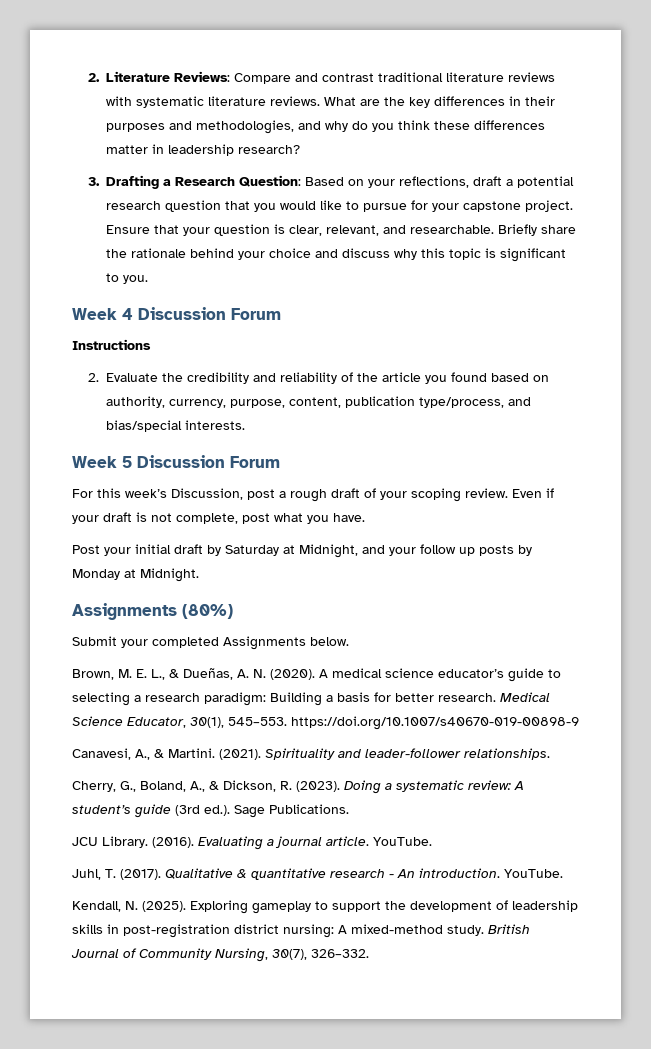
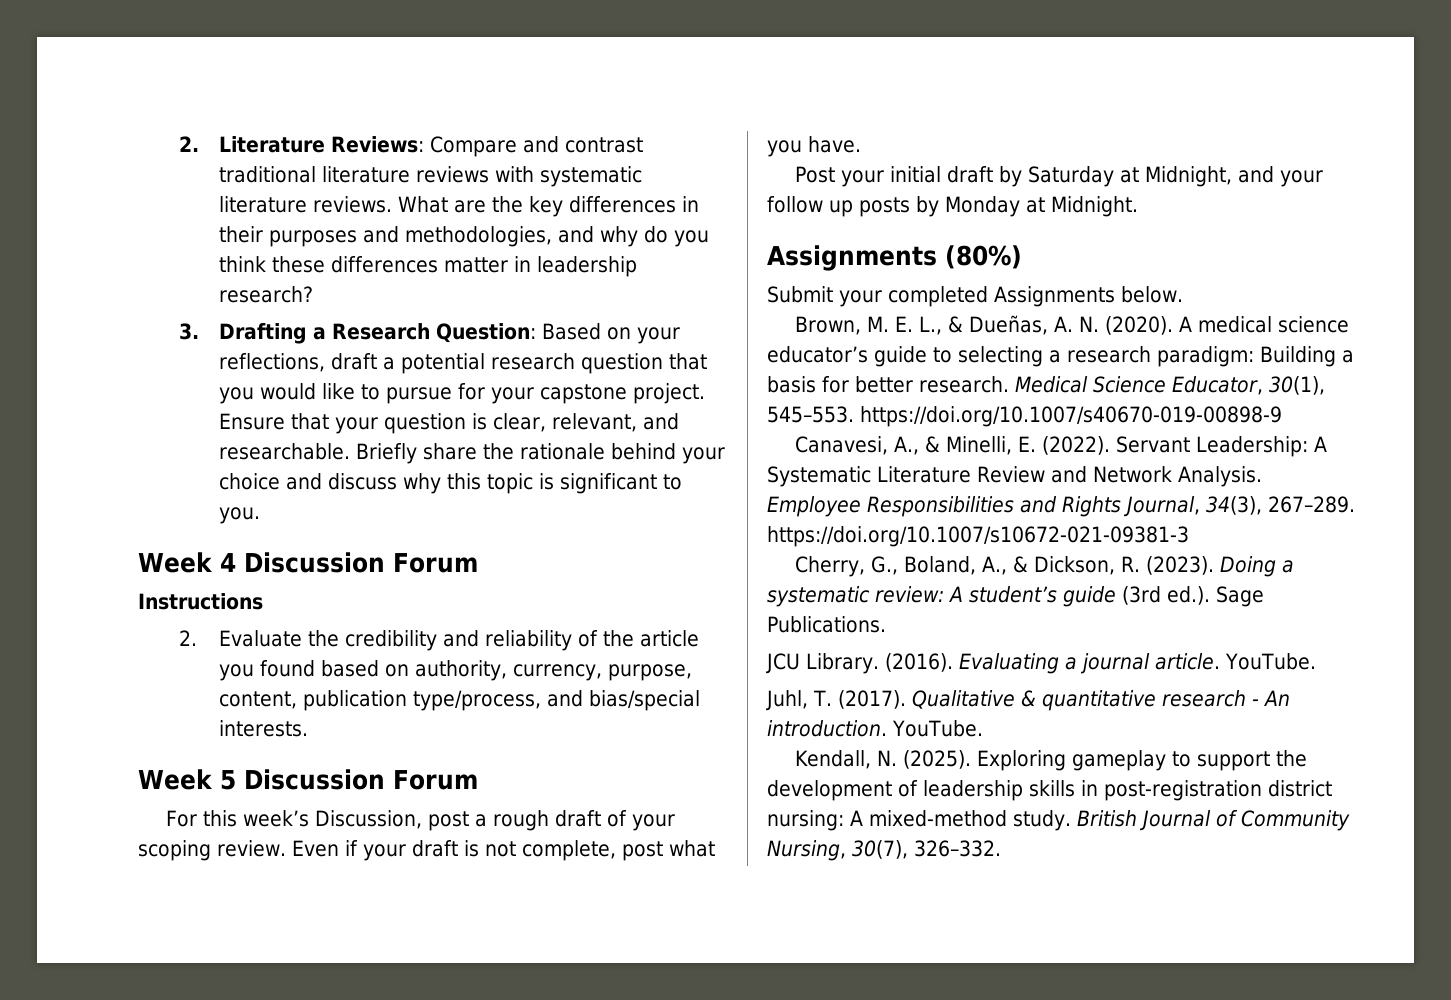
- Canavesi, A., & Martini. (2021). Spirituality and leader-follower relationships.
+ Canavesi, A., & Minelli, E. (2022). Servant Leadership: A Systematic Literature Review and Network Analysis. Employee Responsibilities and Rights Journal, 34(3), 267–289. https://doi.org/10.1007/s10672-021-09381-3

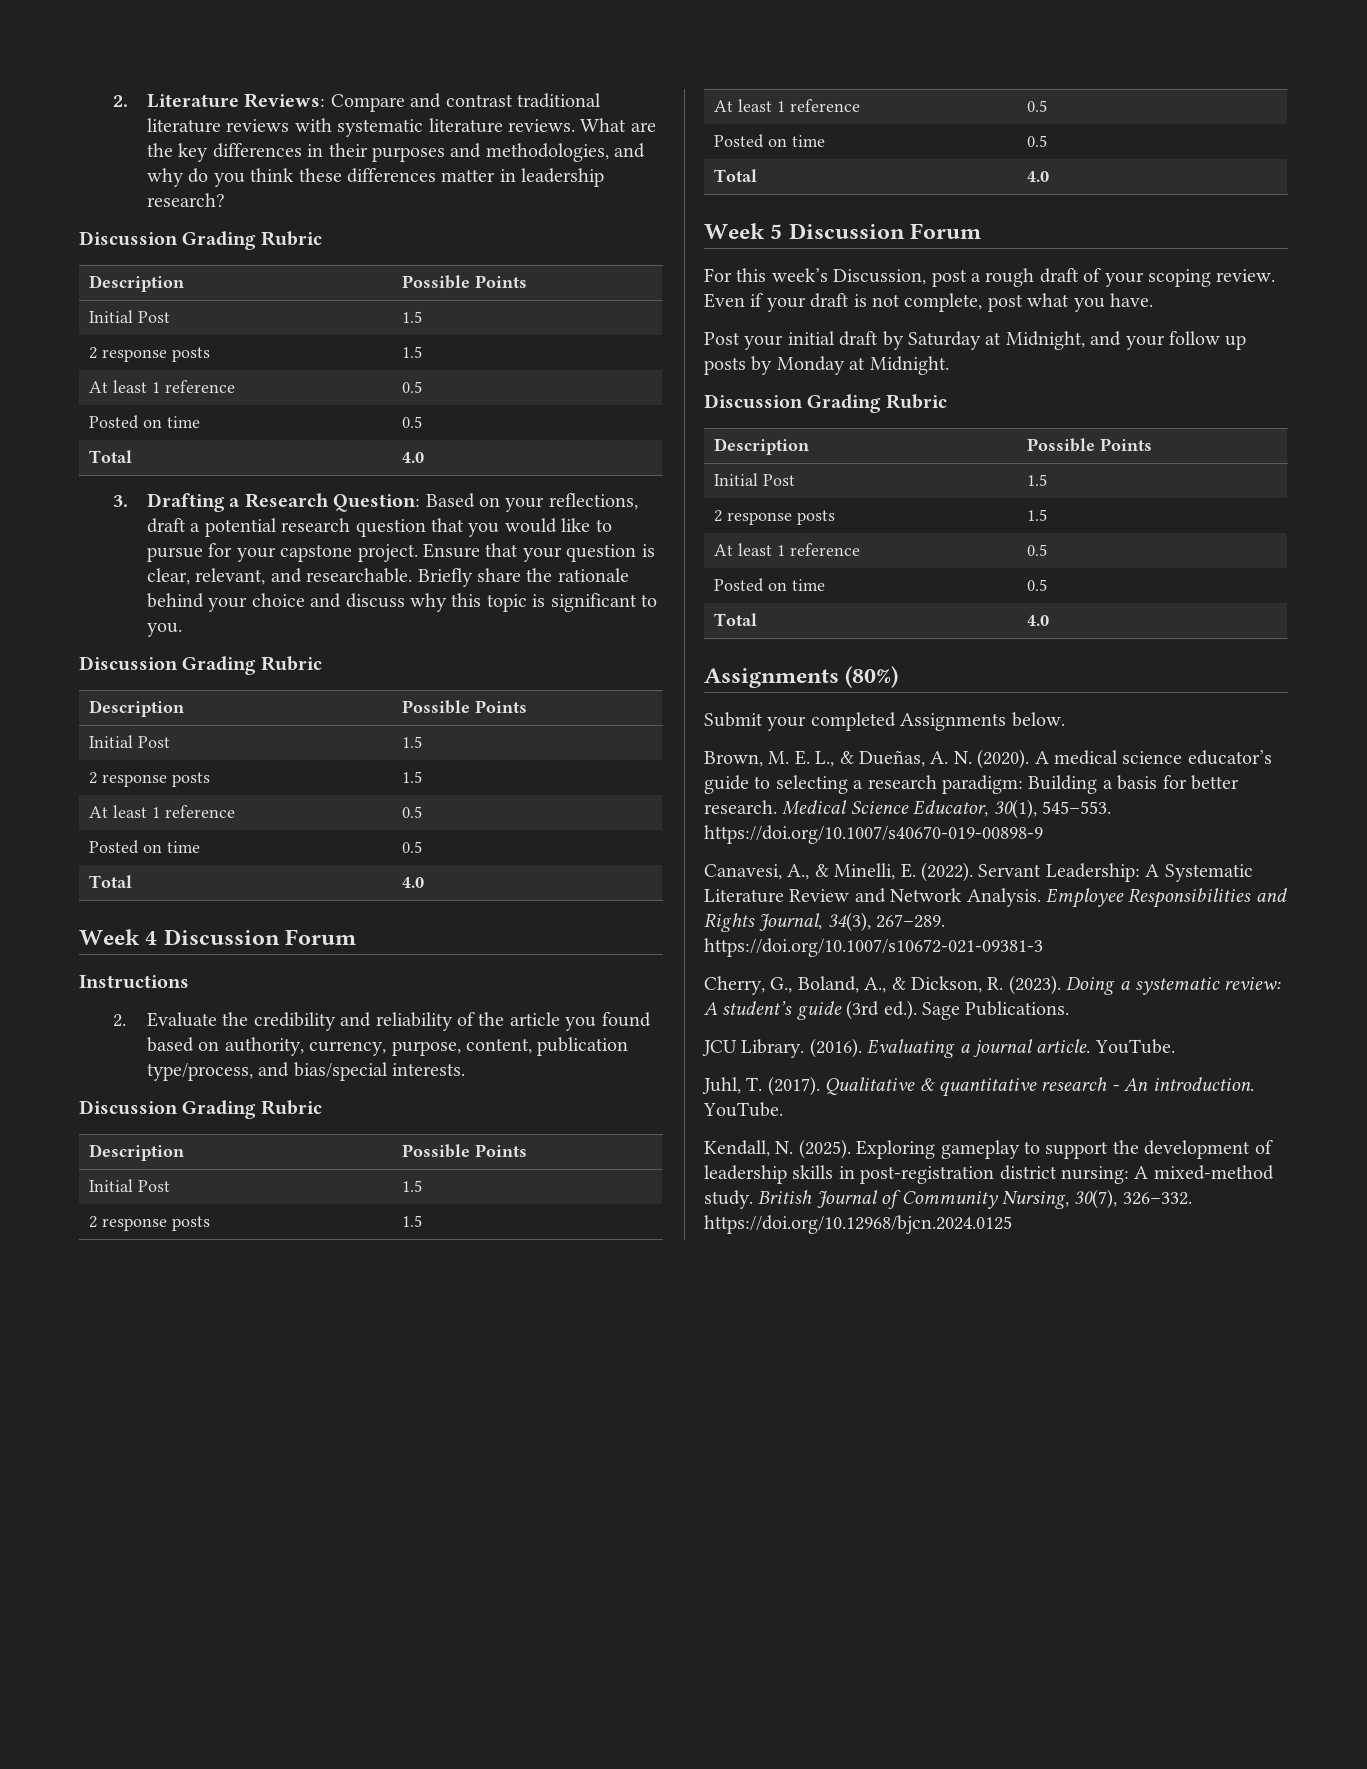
  What are the key differences in their purposes and methodologies, and why do you think these differences matter in leadership research?
+ Discussion Grading Rubric
+ Description | Possible Points
+ Initial Post | 1.5
+ 2 response posts | 1.5
+ At least 1 reference | 0.5
+ Posted on time | 0.5
+ Total | 4.0
  Briefly share the rationale behind your choice and discuss why this topic is significant to you.
+ Discussion Grading Rubric
+ Description | Possible Points
+ Initial Post | 1.5
+ 2 response posts | 1.5
+ At least 1 reference | 0.5
+ Posted on time | 0.5
+ Total | 4.0
  2. Evaluate the credibility and reliability of the article you found based on authority, currency, purpose, content, publication type/process, and bias/special interests.
+ Discussion Grading Rubric
+ Description | Possible Points
+ Initial Post | 1.5
+ 2 response posts | 1.5
+ At least 1 reference | 0.5
+ Posted on time | 0.5
+ Total | 4.0
  Post your initial draft by Saturday at Midnight, and your follow up posts by Monday at Midnight.
+ Discussion Grading Rubric
+ Description | Possible Points
+ Initial Post | 1.5
+ 2 response posts | 1.5
+ At least 1 reference | 0.5
+ Posted on time | 0.5
+ Total | 4.0
- British Journal of Community Nursing, 30(7), 326–332.
+ British Journal of Community Nursing, 30(7), 326–332. https://doi.org/10.12968/bjcn.2024.0125

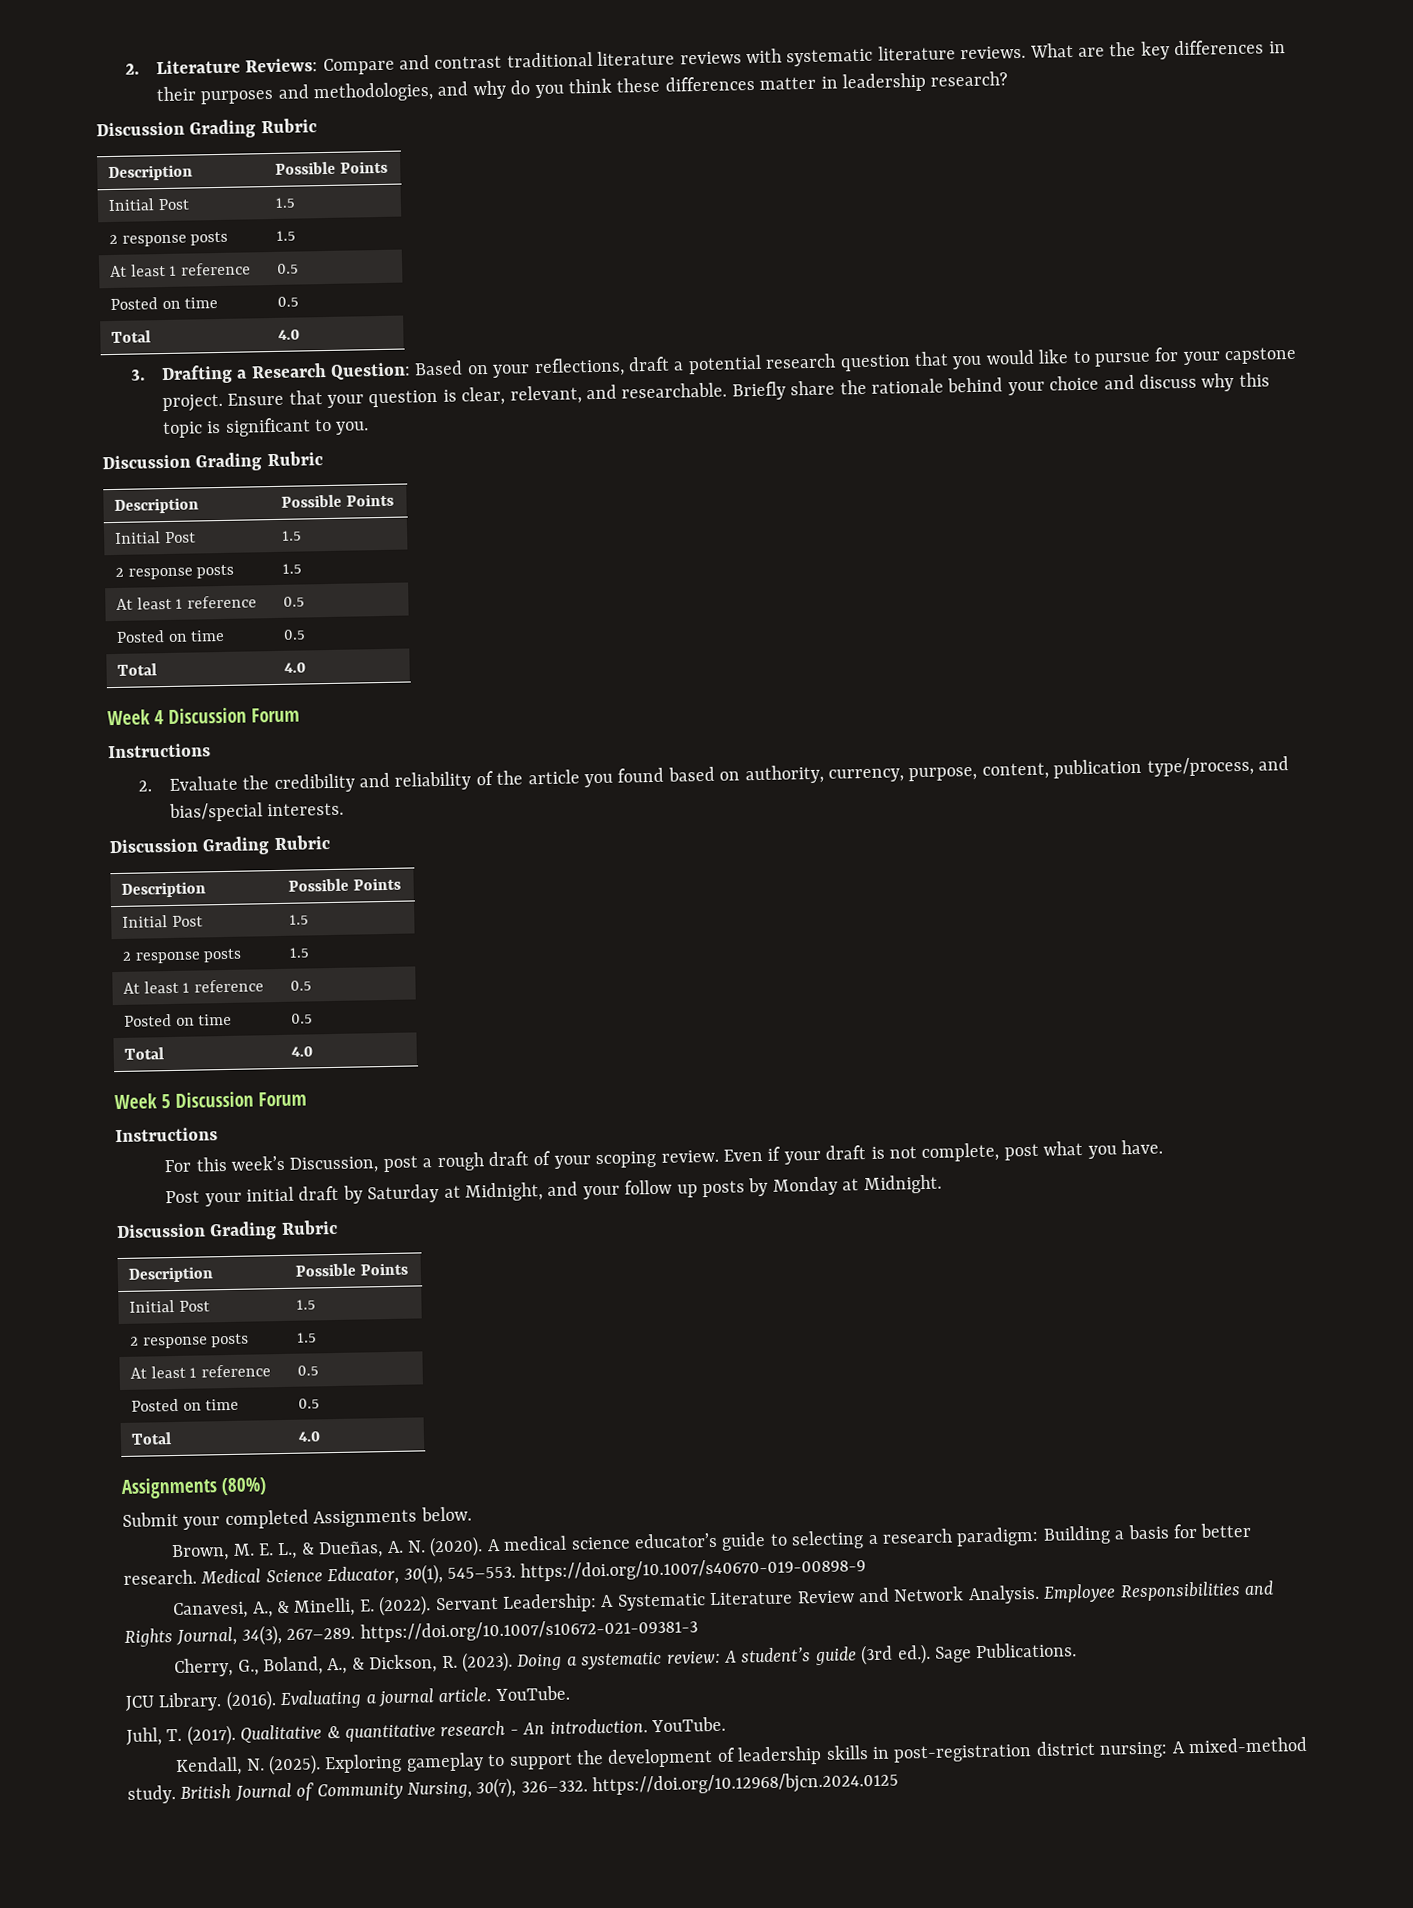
  Week 5 Discussion Forum
+ Instructions

